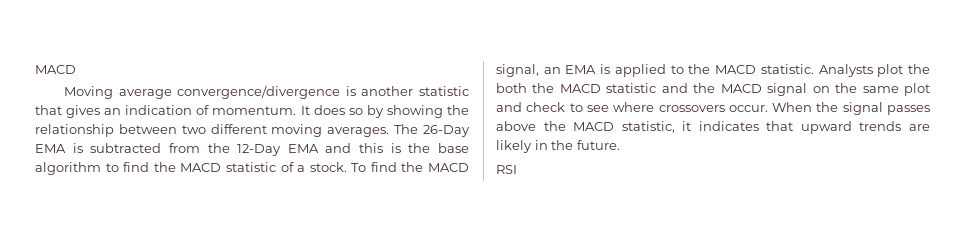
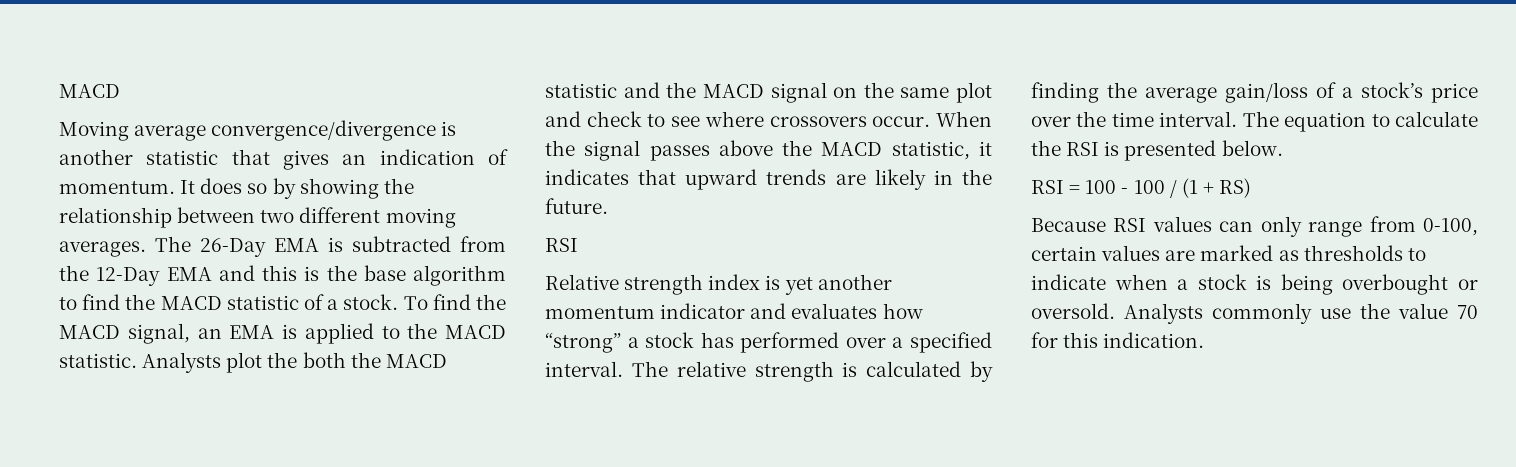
+ Relative strength index is yet another momentum indicator and evaluates how “strong” a stock has performed over a specified interval. The relative strength is calculated by finding the average gain/loss of a stock’s price over the time interval. The equation to calculate the RSI is presented below.
+ RSI = 100 - 100 / (1 + RS)
+ Because RSI values can only range from 0-100, certain values are marked as thresholds to indicate when a stock is being overbought or oversold. Analysts commonly use the value 70 for this indication.

